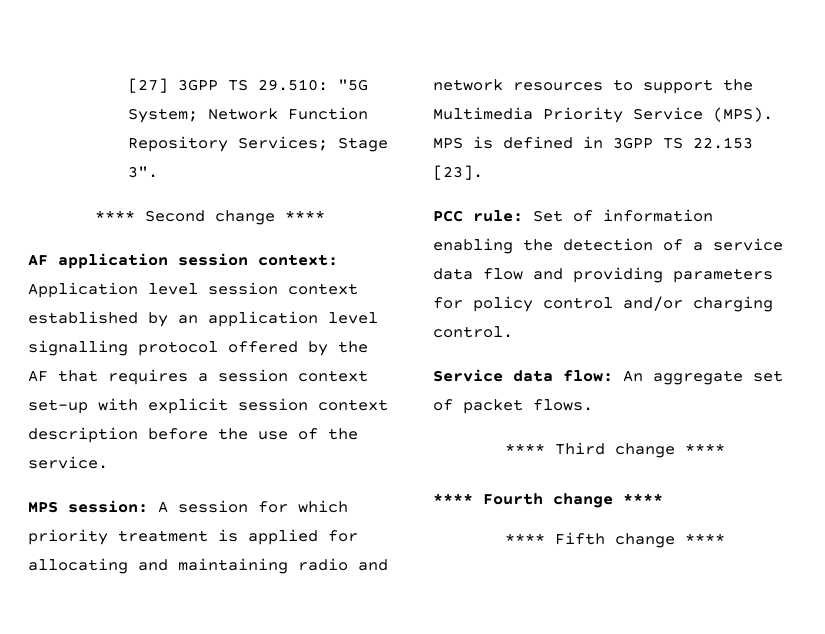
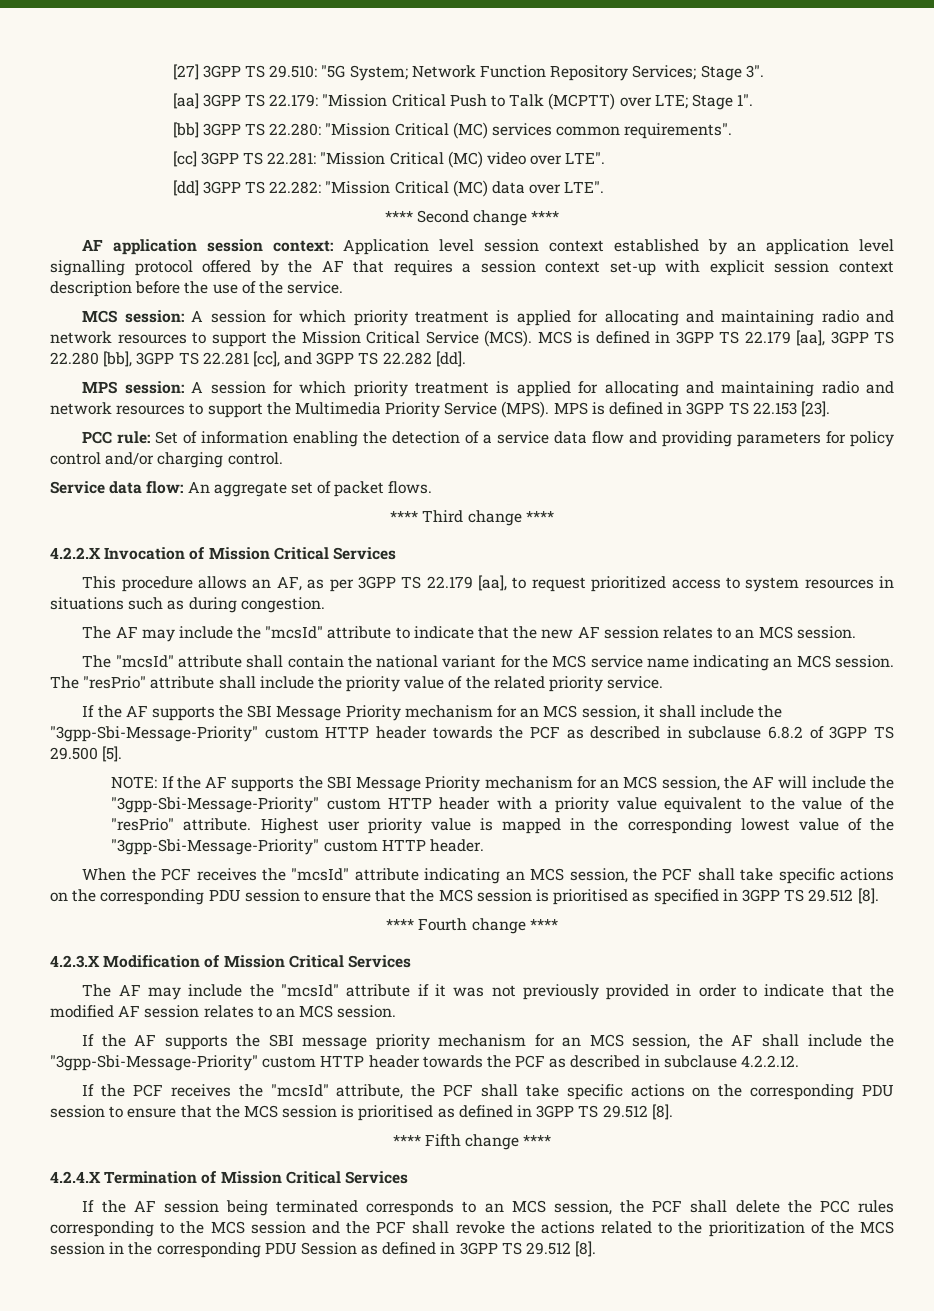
+ [aa] 3GPP TS 22.179: "Mission Critical Push to Talk (MCPTT) over LTE; Stage 1".
+ [bb] 3GPP TS 22.280: "Mission Critical (MC) services common requirements".
+ [cc] 3GPP TS 22.281: "Mission Critical (MC) video over LTE".
+ [dd] 3GPP TS 22.282: "Mission Critical (MC) data over LTE".
+ MCS session: A session for which priority treatment is applied for allocating and maintaining radio and network resources to support the Mission Critical Service (MCS). MCS is defined in 3GPP TS 22.179 [aa], 3GPP TS 22.280 [bb], 3GPP TS 22.281 [cc], and 3GPP TS 22.282 [dd].
+ 4.2.2.X Invocation of Mission Critical Services
+ This procedure allows an AF, as per 3GPP TS 22.179 [aa], to request prioritized access to system resources in situations such as during congestion.
+ The AF may include the "mcsId" attribute to indicate that the new AF session relates to an MCS session.
+ The "mcsId" attribute shall contain the national variant for the MCS service name indicating an MCS session. The "resPrio" attribute shall include the priority value of the related priority service.
+ If the AF supports the SBI Message Priority mechanism for an MCS session, it shall include the "3gpp-Sbi-Message-Priority" custom HTTP header towards the PCF as described in subclause 6.8.2 of 3GPP TS 29.500 [5].
+ NOTE: If the AF supports the SBI Message Priority mechanism for an MCS session, the AF will include the "3gpp-Sbi-Message-Priority" custom HTTP header with a priority value equivalent to the value of the "resPrio" attribute. Highest user priority value is mapped in the corresponding lowest value of the "3gpp-Sbi-Message-Priority" custom HTTP header.
+ When the PCF receives the "mcsId" attribute indicating an MCS session, the PCF shall take specific actions on the corresponding PDU session to ensure that the MCS session is prioritised as specified in 3GPP TS 29.512 [8].
  **** Fourth change ****
+ 4.2.3.X Modification of Mission Critical Services
+ The AF may include the "mcsId" attribute if it was not previously provided in order to indicate that the modified AF session relates to an MCS session.
+ If the AF supports the SBI message priority mechanism for an MCS session, the AF shall include the "3gpp-Sbi-Message-Priority" custom HTTP header towards the PCF as described in subclause 4.2.2.12.
+ If the PCF receives the "mcsId" attribute, the PCF shall take specific actions on the corresponding PDU session to ensure that the MCS session is prioritised as defined in 3GPP TS 29.512 [8].
  **** Fifth change ****
+ 4.2.4.X Termination of Mission Critical Services
+ If the AF session being terminated corresponds to an MCS session, the PCF shall delete the PCC rules corresponding to the MCS session and the PCF shall revoke the actions related to the prioritization of the MCS session in the corresponding PDU Session as defined in 3GPP TS 29.512 [8].

